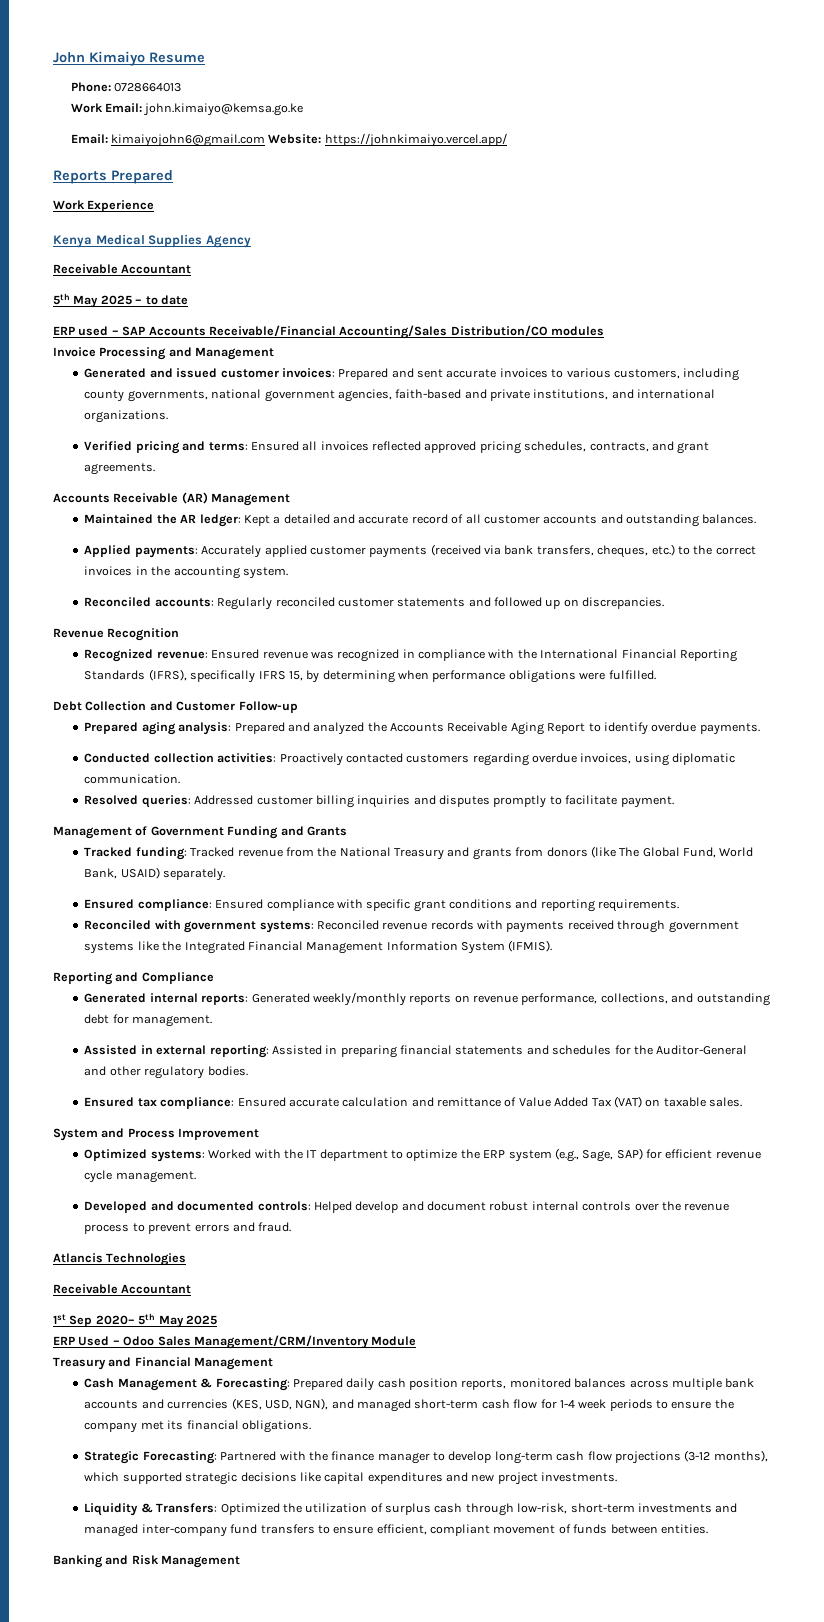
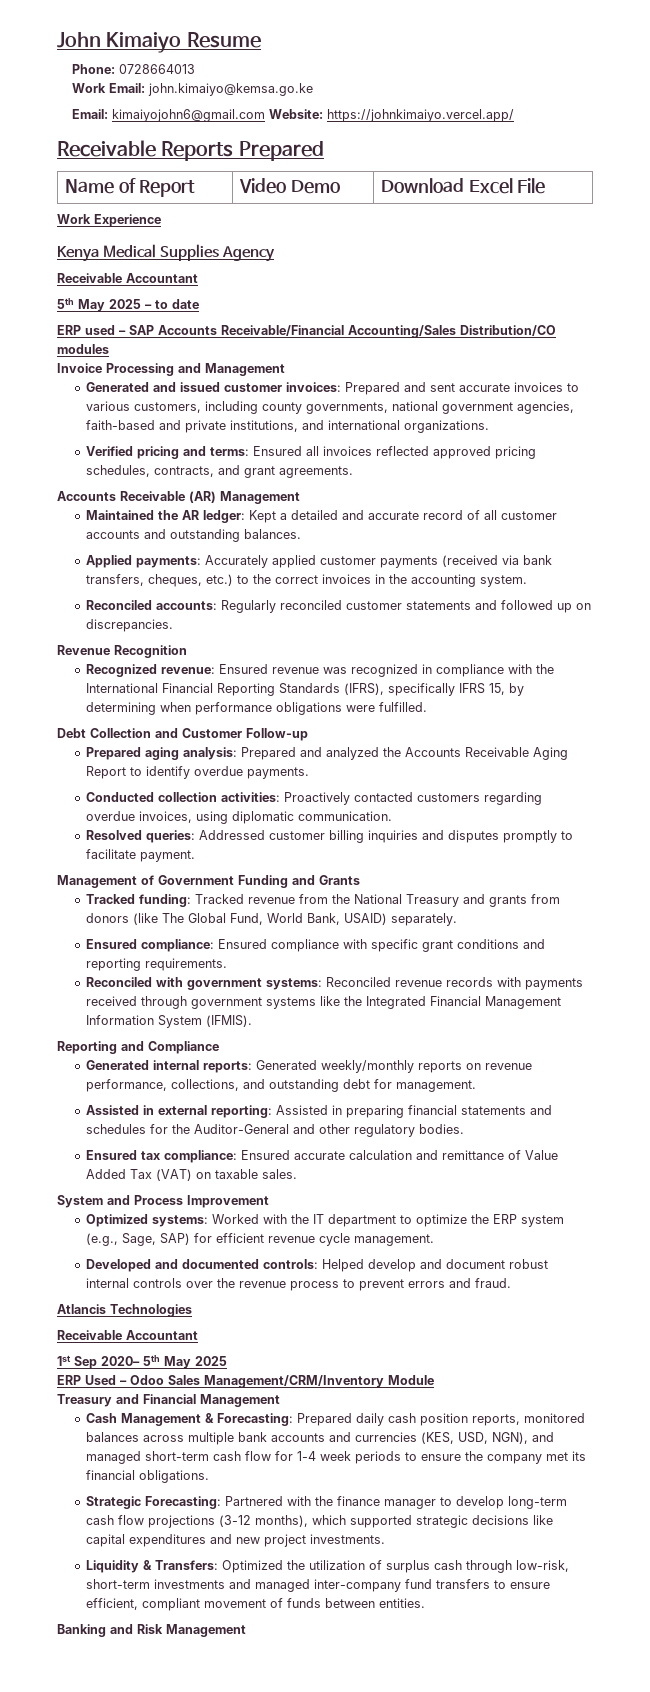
- Reports Prepared
+ Receivable Reports Prepared
+ Name of Report | Video Demo | Download Excel File

